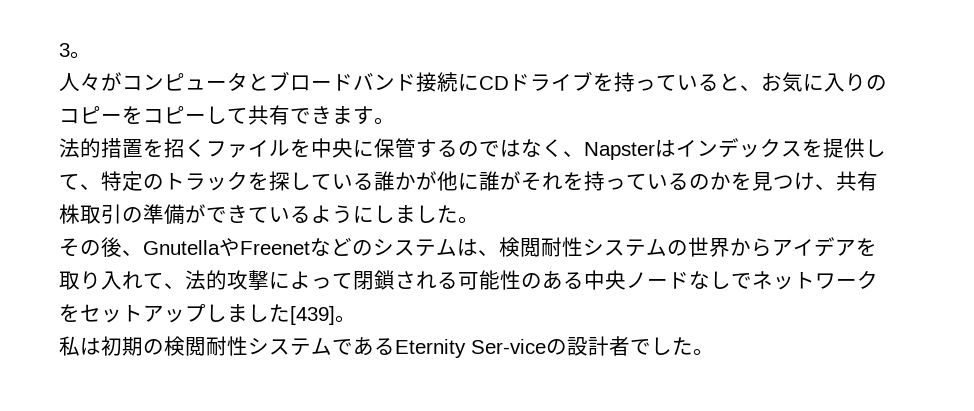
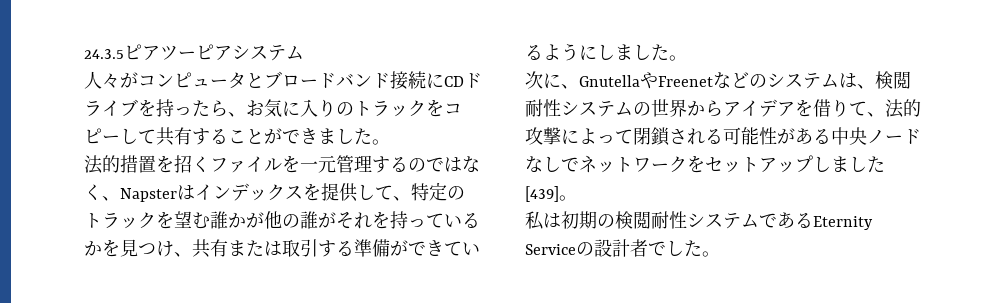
- 3。
+ 24.3.5ピアツーピアシステム
- 人々がコンピュータとブロードバンド接続にCDドライブを持っていると、お気に入りのコピーをコピーして共有できます。
+ 人々がコンピュータとブロードバンド接続にCDドライブを持ったら、お気に入りのトラックをコピーして共有することができました。
- 法的措置を招くファイルを中央に保管するのではなく、Napsterはインデックスを提供して、特定のトラックを探している誰かが他に誰がそれを持っているのかを見つけ、共有株取引の準備ができているようにしました。
+ 法的措置を招くファイルを一元管理するのではなく、Napsterはインデックスを提供して、特定のトラックを望む誰かが他の誰がそれを持っているかを見つけ、共有または取引する準備ができているようにしました。
- その後、GnutellaやFreenetなどのシステムは、検閲耐性システムの世界からアイデアを取り入れて、法的攻撃によって閉鎖される可能性のある中央ノードなしでネットワークをセットアップしました[439]。
+ 次に、GnutellaやFreenetなどのシステムは、検閲耐性システムの世界からアイデアを借りて、法的攻撃によって閉鎖される可能性がある中央ノードなしでネットワークをセットアップしました[439]。
- 私は初期の検閲耐性システムであるEternity Ser-viceの設計者でした。
+ 私は初期の検閲耐性システムであるEternity Serviceの設計者でした。

